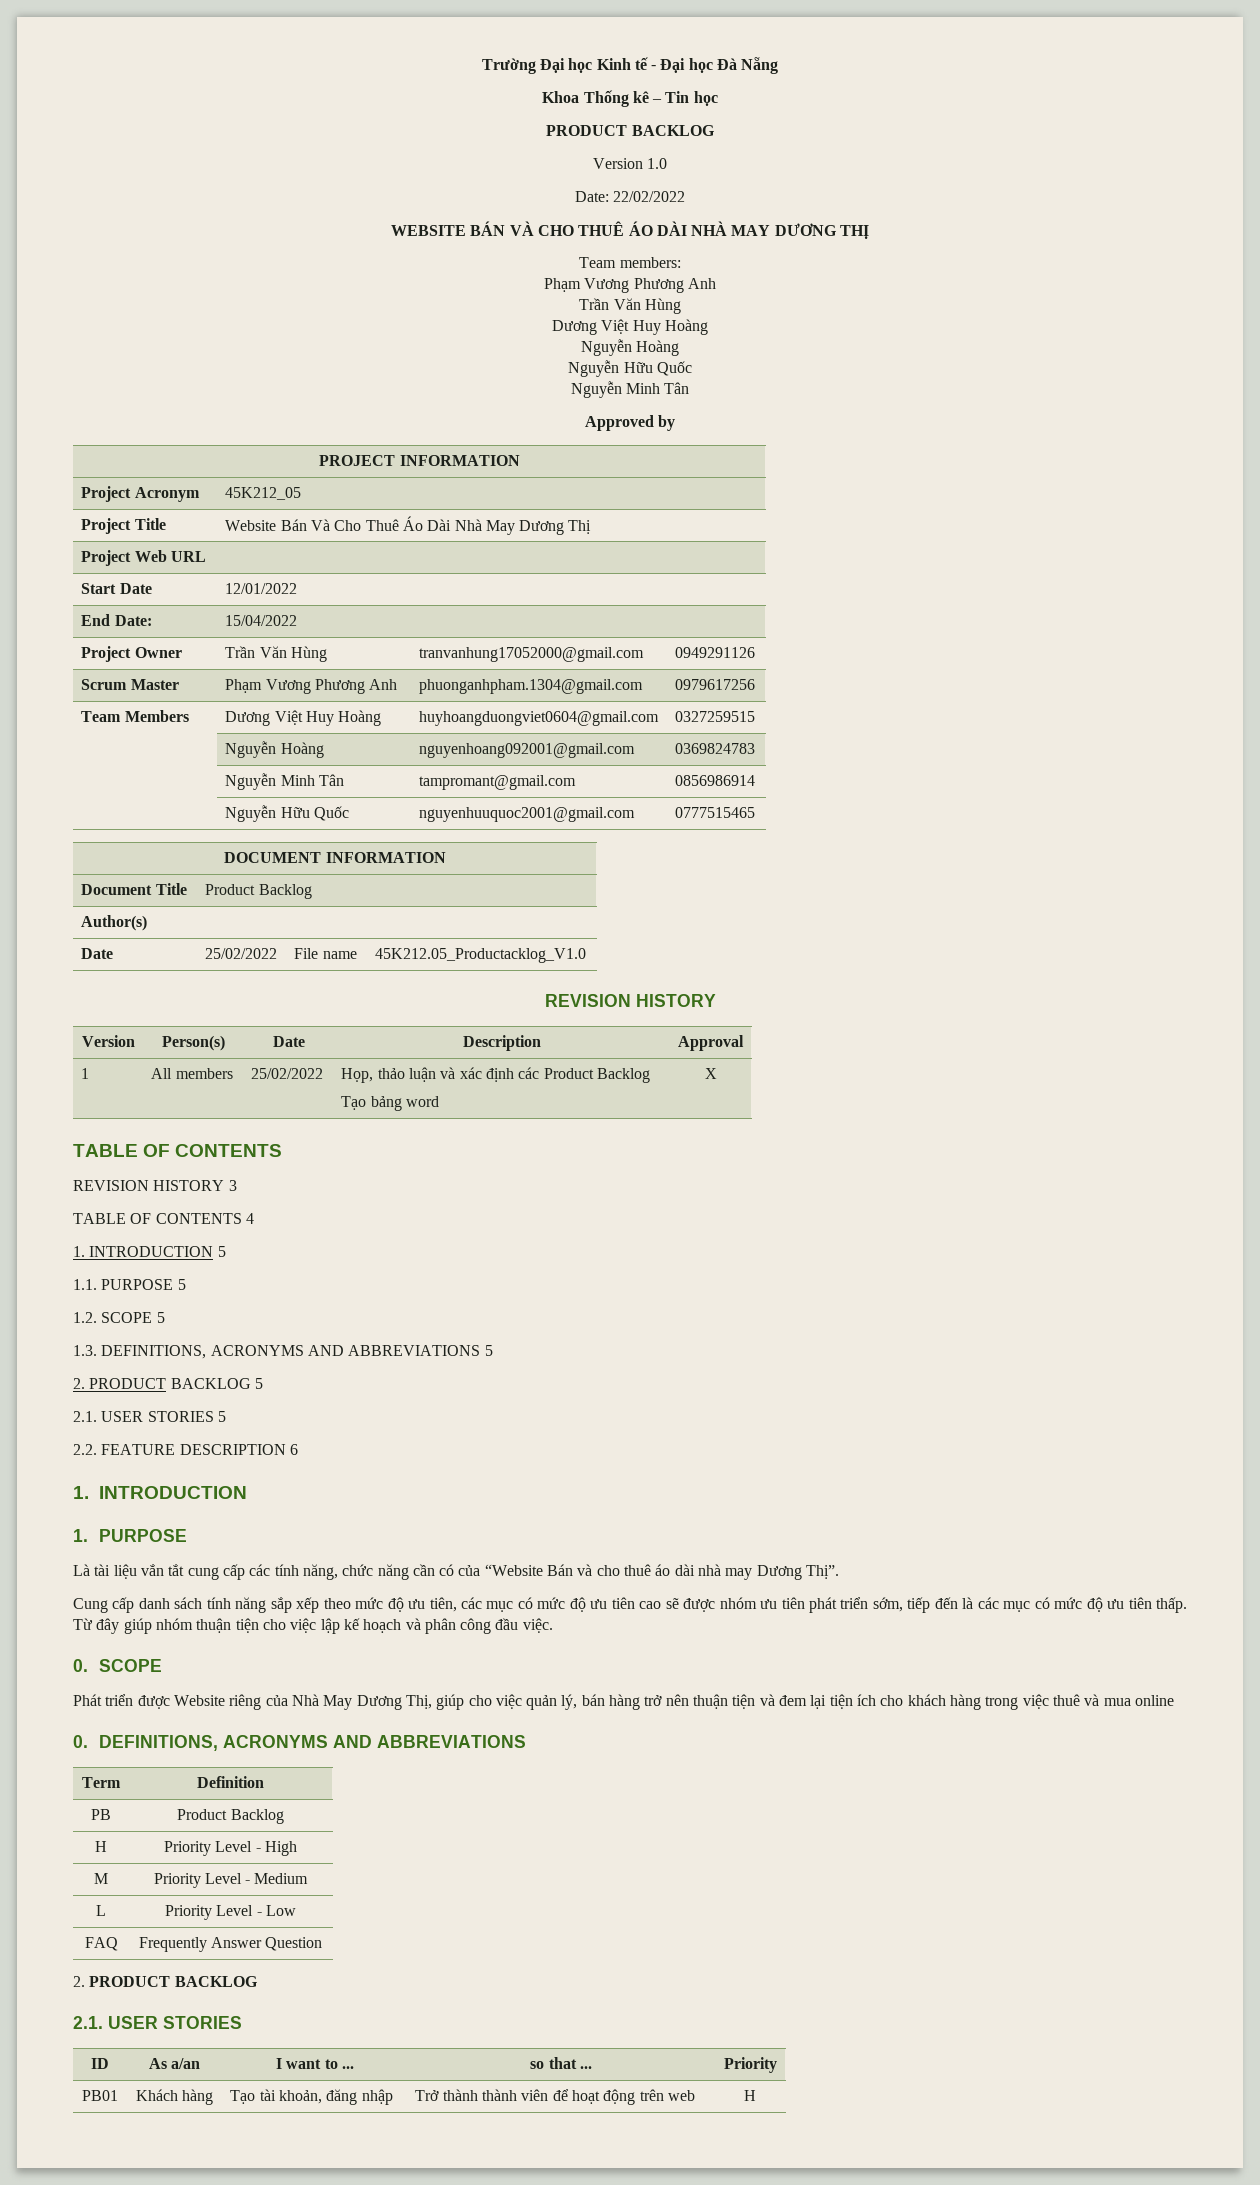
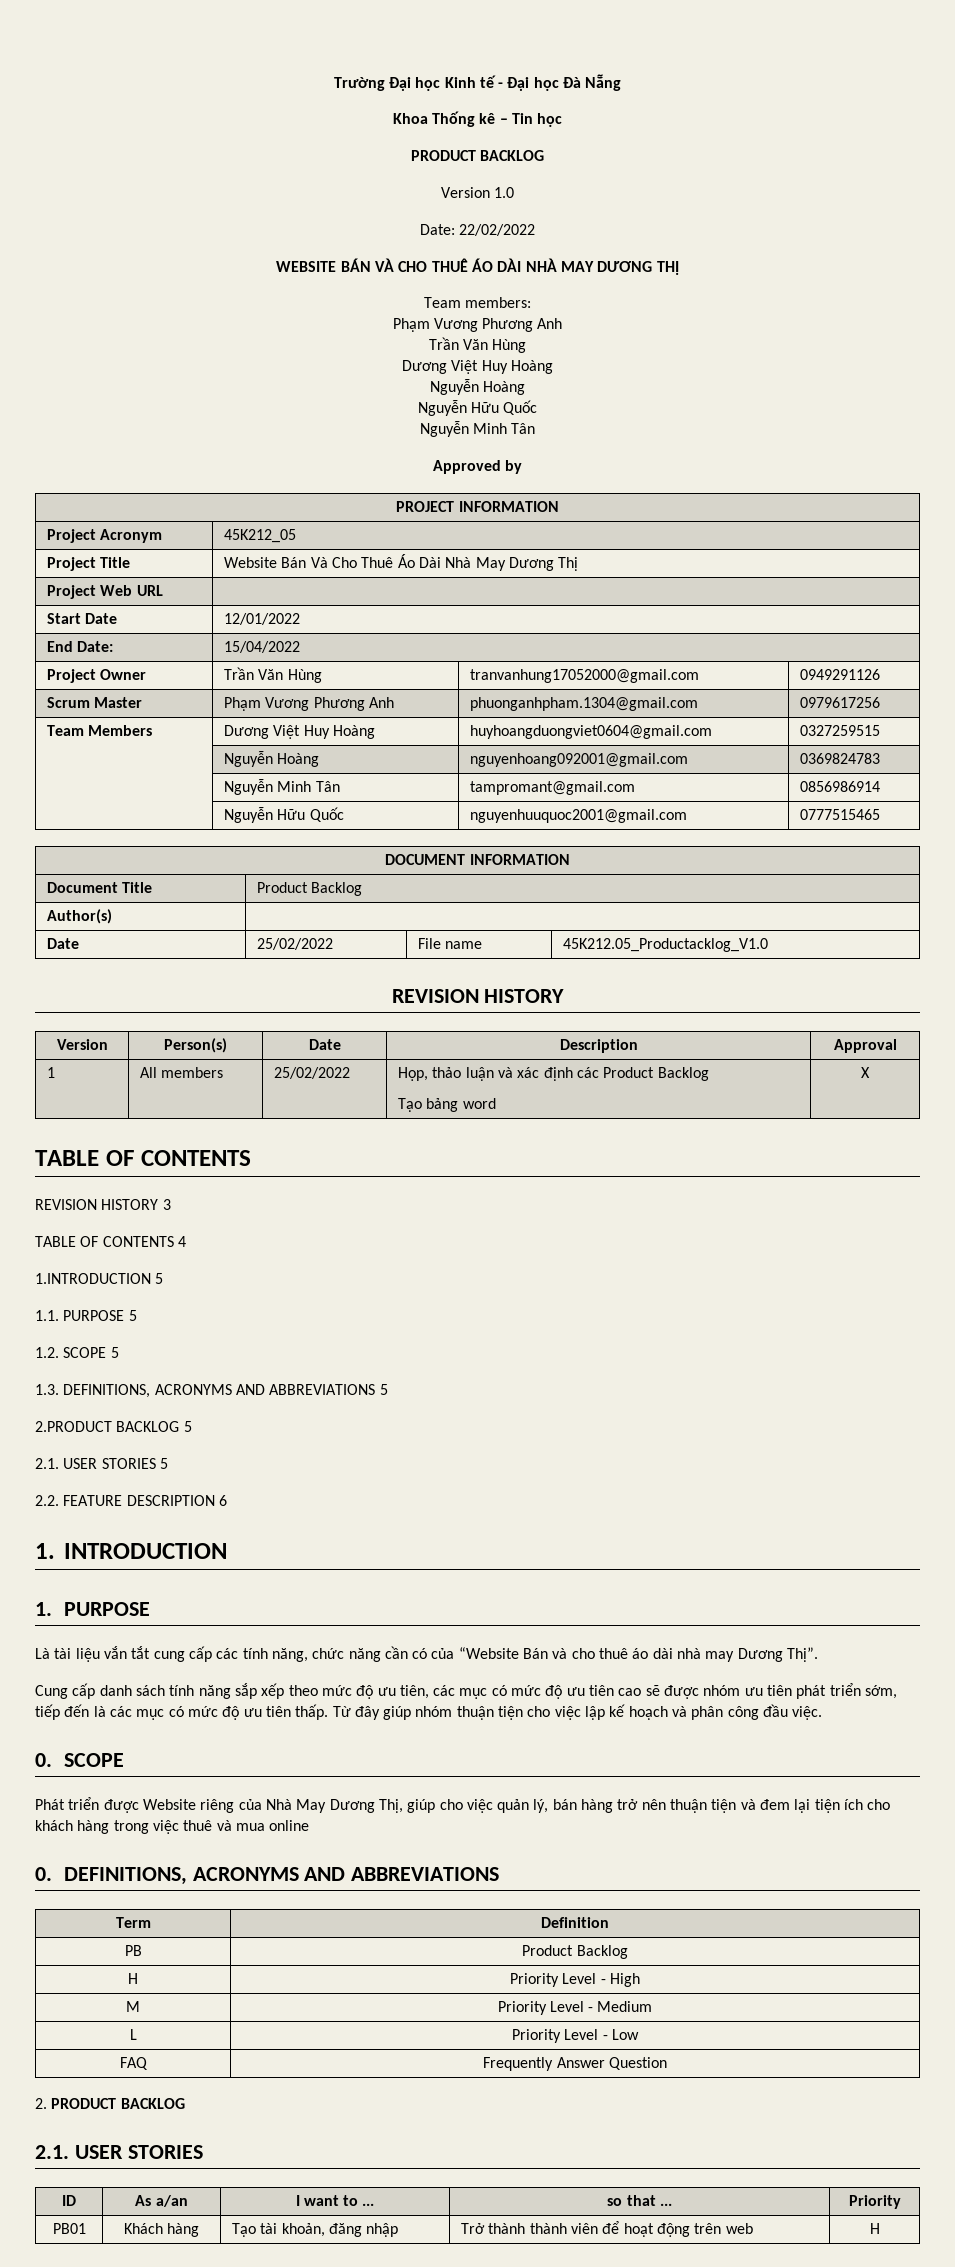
- 1. INTRODUCTION 5
+ 1.INTRODUCTION 5
- 2. PRODUCT BACKLOG 5
+ 2.PRODUCT BACKLOG 5

